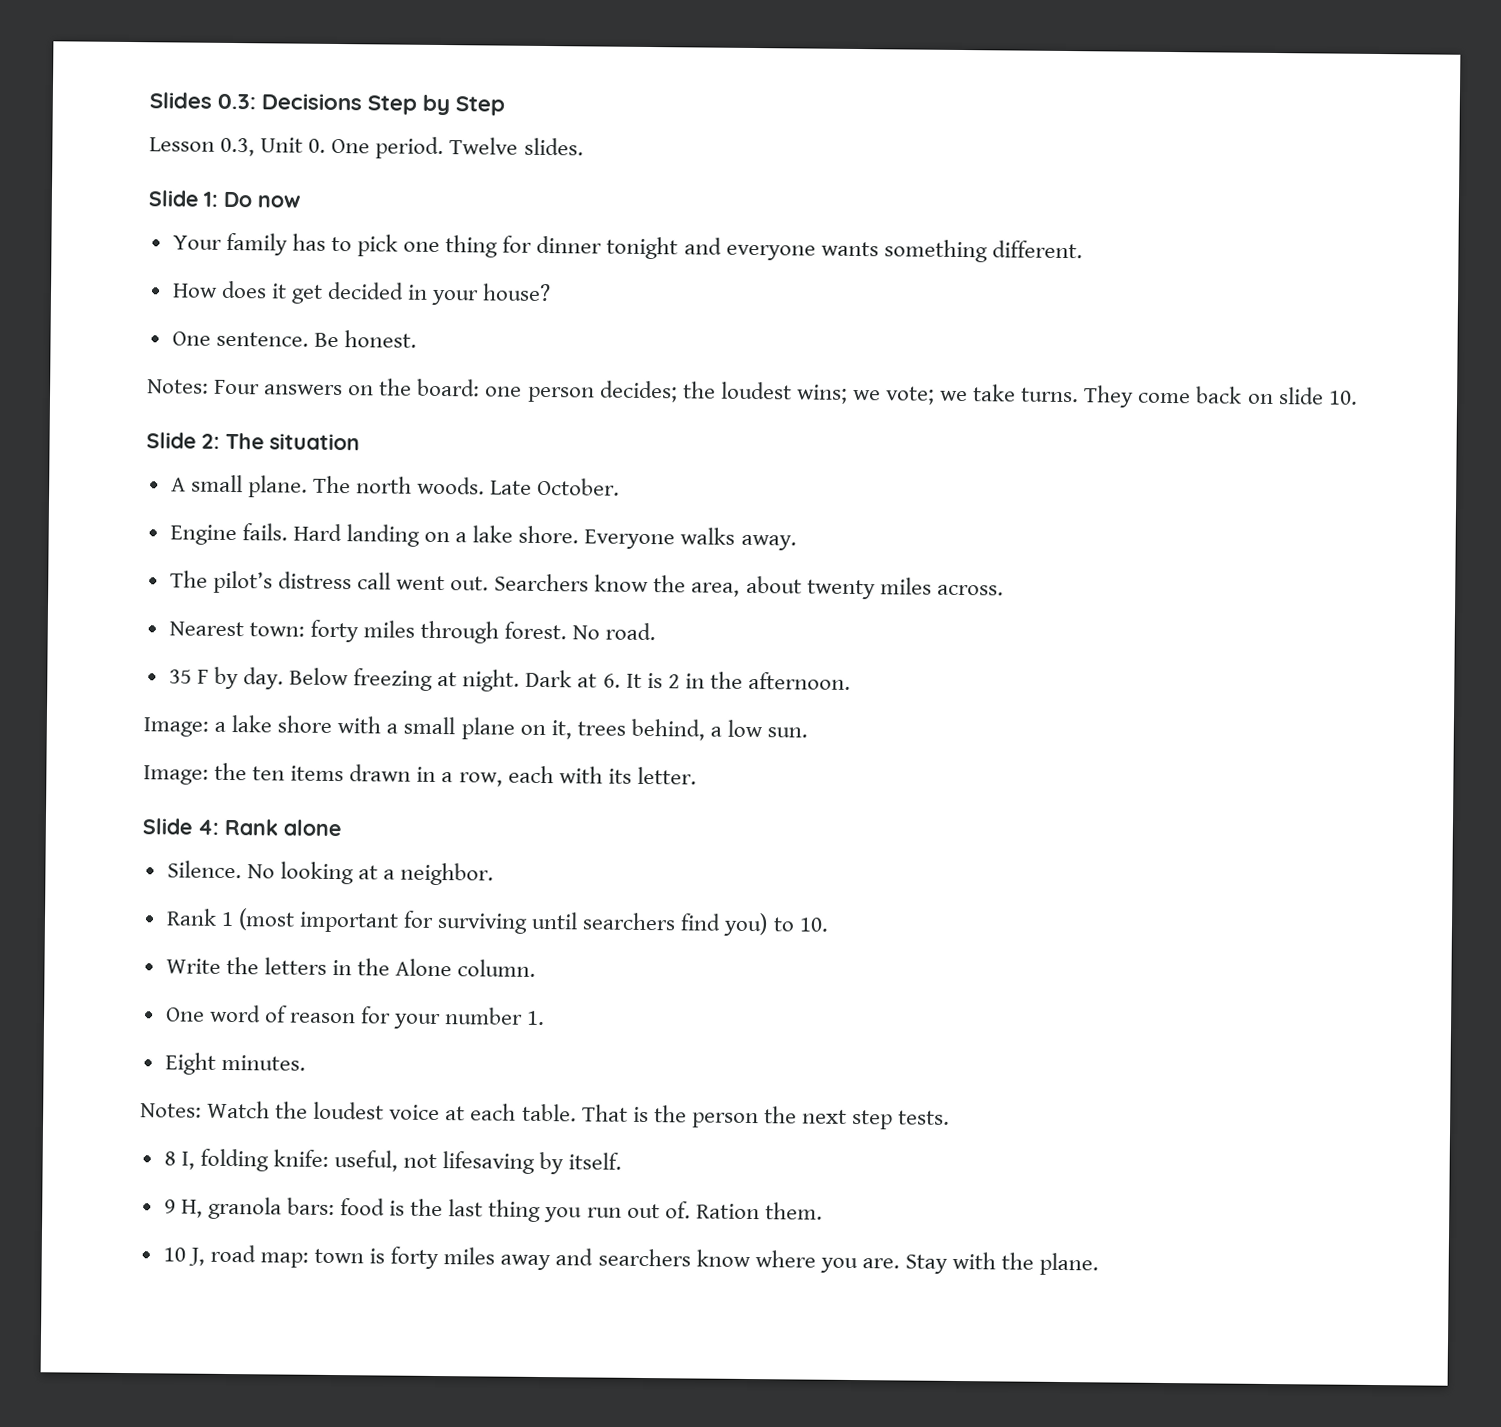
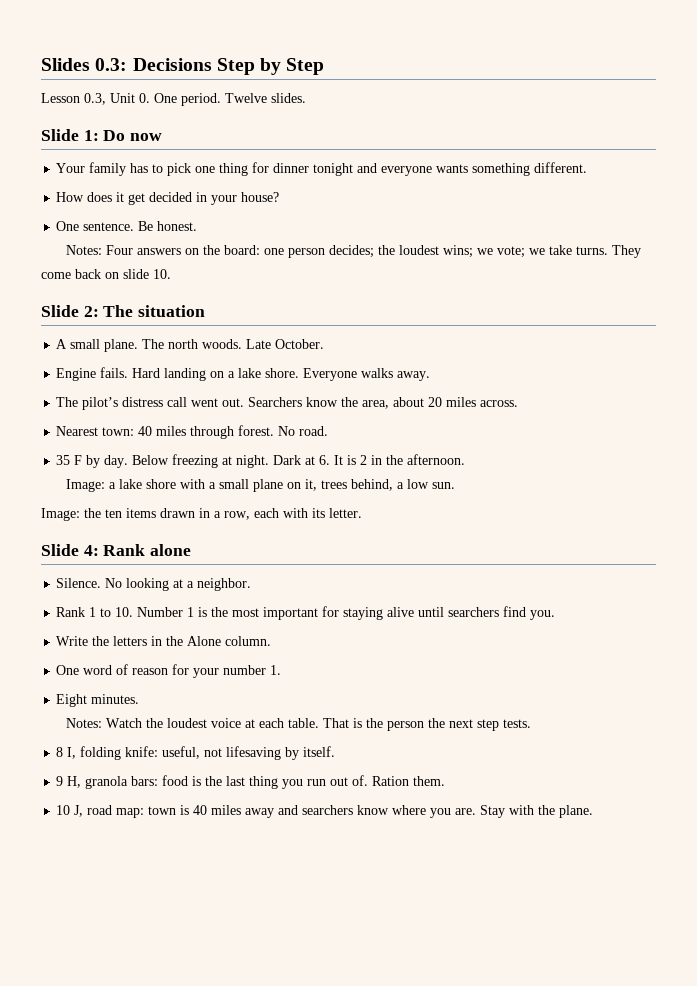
- Searchers know the area, about twenty miles across.
+ Searchers know the area, about 20 miles across.
- Nearest town: forty miles through forest.
+ Nearest town: 40 miles through forest.
- Rank 1 (most important for surviving until searchers find you) to 10.
+ Rank 1 to 10. Number 1 is the most important for staying alive until searchers find you.
- 10 J, road map: town is forty miles away and searchers know where you are.
+ 10 J, road map: town is 40 miles away and searchers know where you are.

